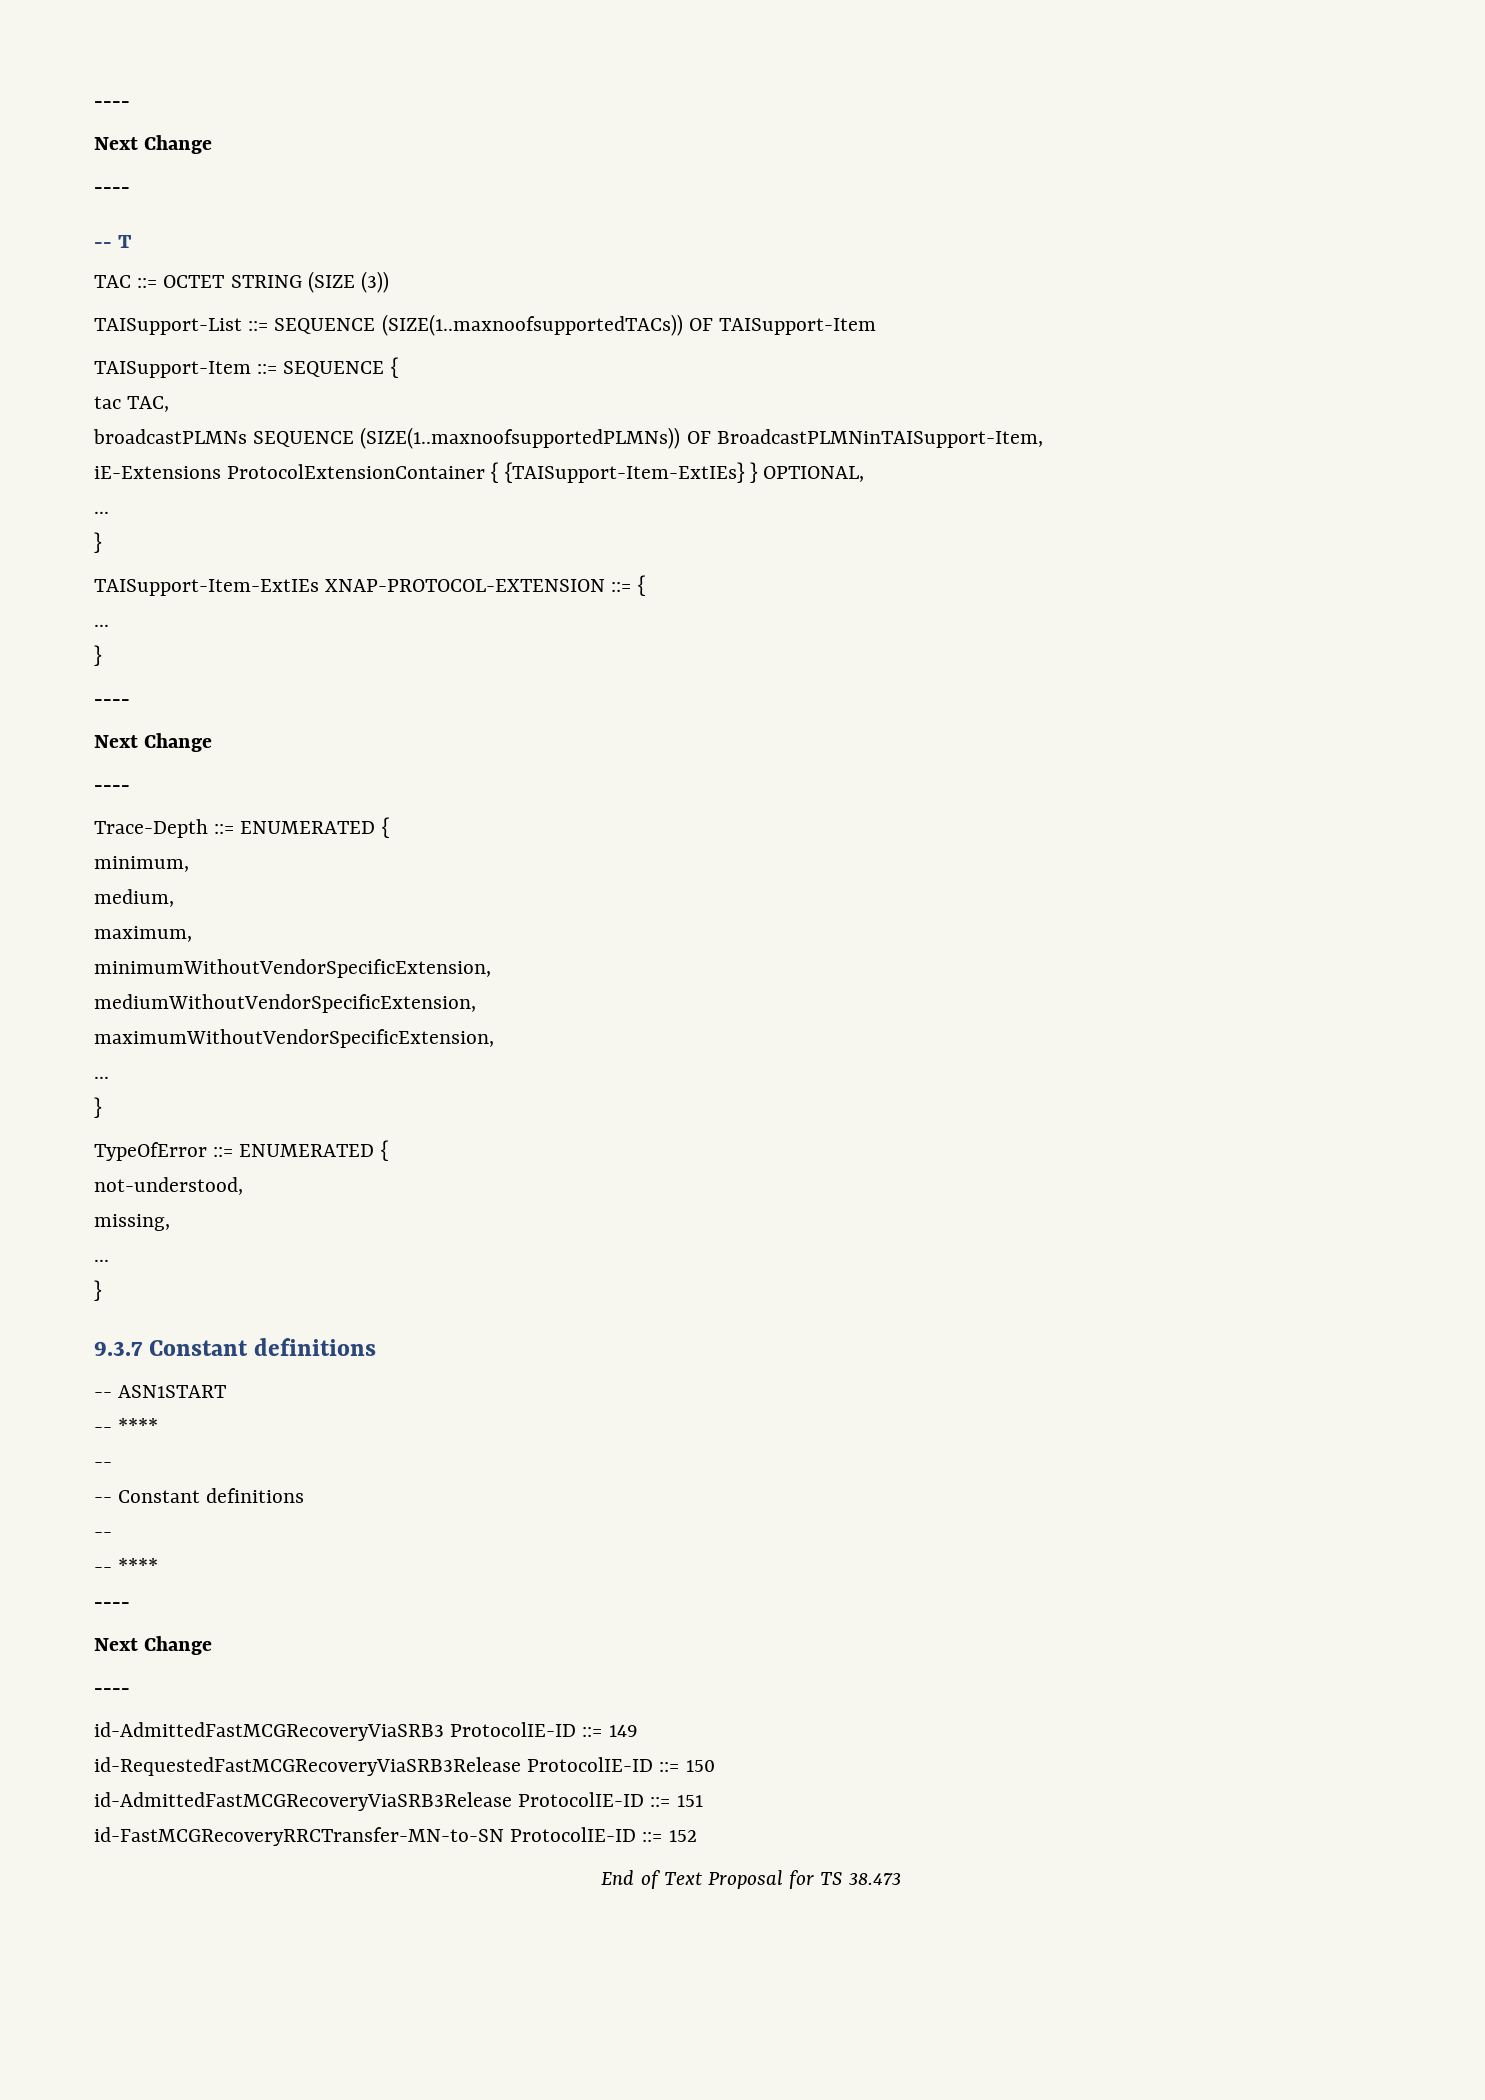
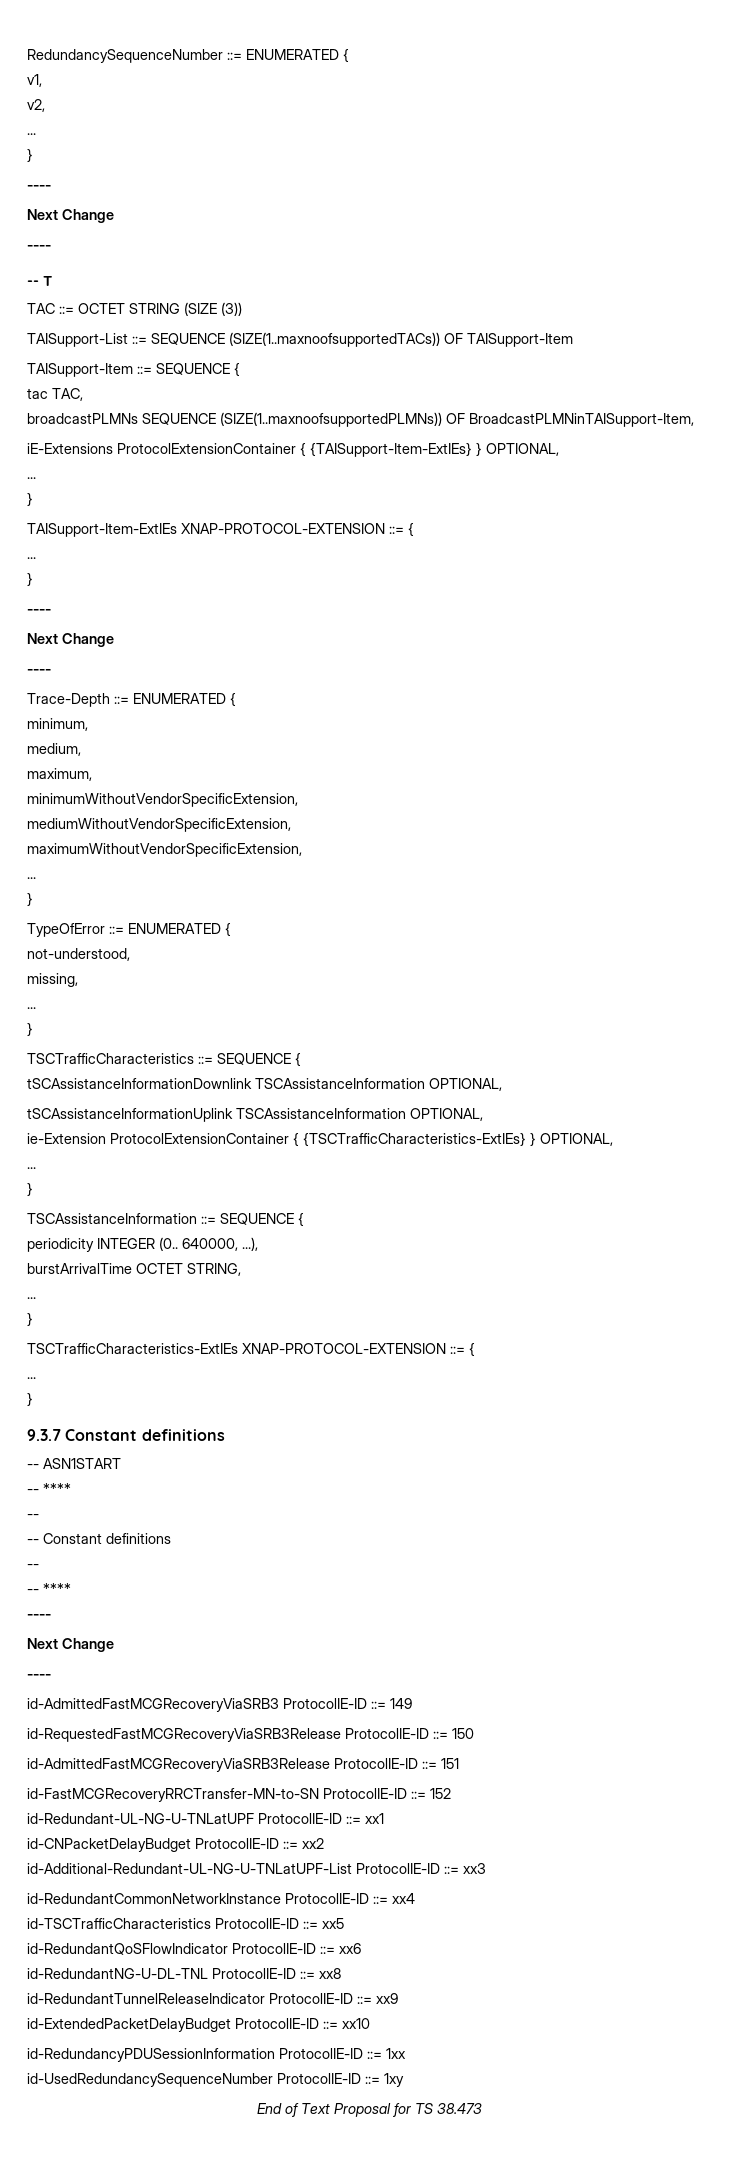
+ RedundancySequenceNumber ::= ENUMERATED {
+ v1,
+ v2,
+ ...
+ }
+ TSCTrafficCharacteristics ::= SEQUENCE {
+ tSCAssistanceInformationDownlink TSCAssistanceInformation OPTIONAL,
+ tSCAssistanceInformationUplink TSCAssistanceInformation OPTIONAL,
+ ie-Extension ProtocolExtensionContainer { {TSCTrafficCharacteristics-ExtIEs} } OPTIONAL,
+ ...
+ }
+ TSCAssistanceInformation ::= SEQUENCE {
+ periodicity INTEGER (0.. 640000, ...),
+ burstArrivalTime OCTET STRING,
+ ...
+ }
+ TSCTrafficCharacteristics-ExtIEs XNAP-PROTOCOL-EXTENSION ::= {
+ ...
+ }
+ id-Redundant-UL-NG-U-TNLatUPF ProtocolIE-ID ::= xx1
+ id-CNPacketDelayBudget ProtocolIE-ID ::= xx2
+ id-Additional-Redundant-UL-NG-U-TNLatUPF-List ProtocolIE-ID ::= xx3
+ id-RedundantCommonNetworkInstance ProtocolIE-ID ::= xx4
+ id-TSCTrafficCharacteristics ProtocolIE-ID ::= xx5
+ id-RedundantQoSFlowIndicator ProtocolIE-ID ::= xx6
+ id-RedundantNG-U-DL-TNL ProtocolIE-ID ::= xx8
+ id-RedundantTunnelReleaseIndicator ProtocolIE-ID ::= xx9
+ id-ExtendedPacketDelayBudget ProtocolIE-ID ::= xx10
+ id-RedundancyPDUSessionInformation ProtocolIE-ID ::= 1xx
+ id-UsedRedundancySequenceNumber ProtocolIE-ID ::= 1xy

